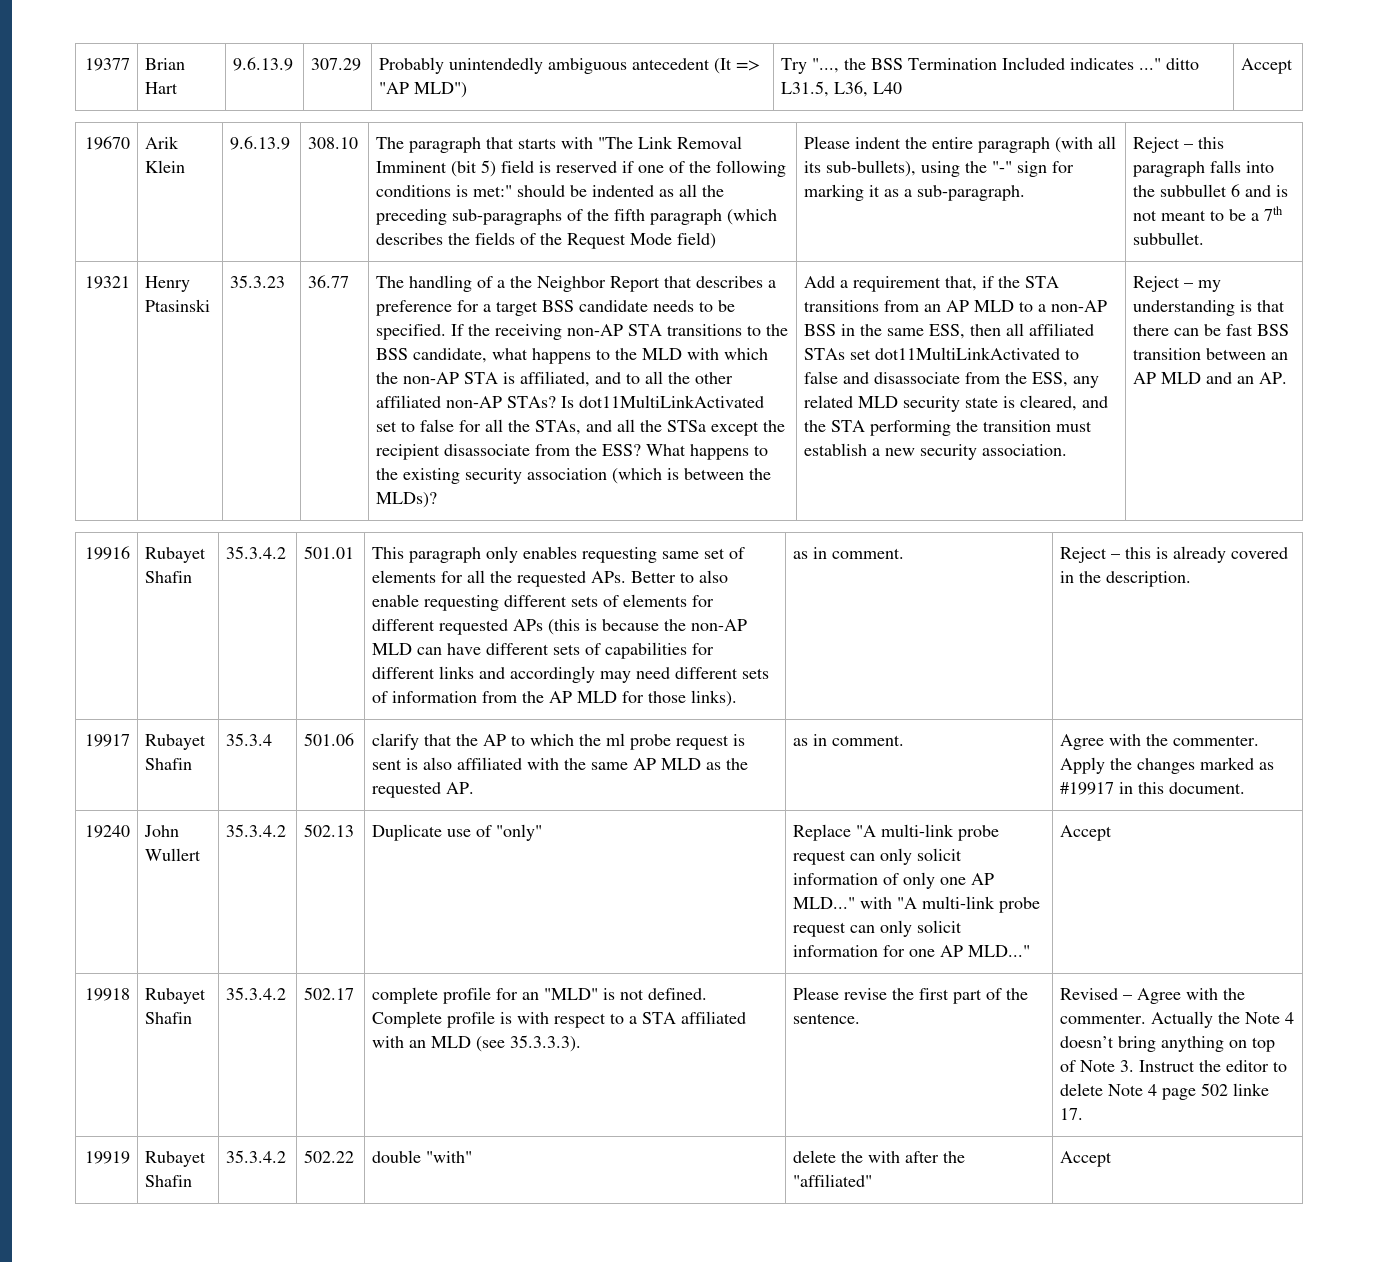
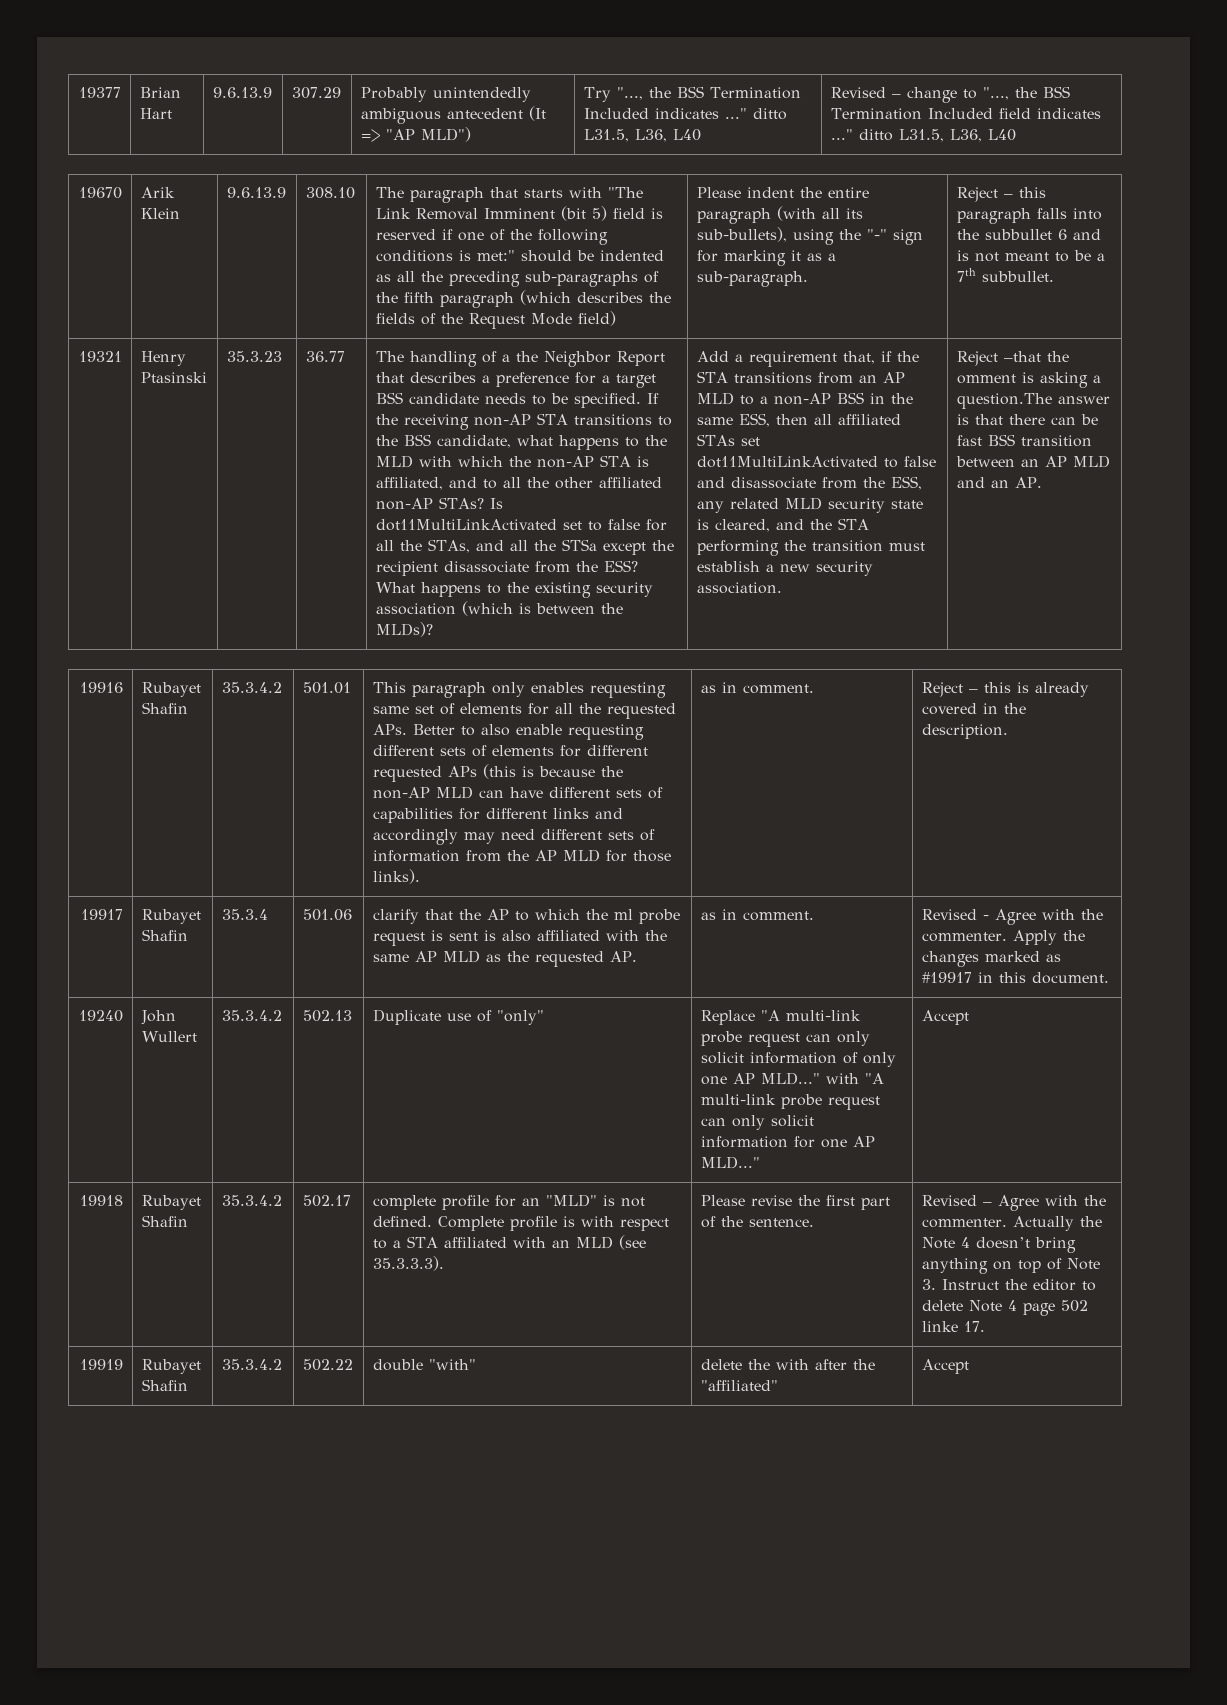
- Try "..., the BSS Termination Included indicates ..." ditto L31.5, L36, L40 | Accept
+ Try "..., the BSS Termination Included indicates ..." ditto L31.5, L36, L40 | Revised – change to "..., the BSS Termination Included field indicates ..." ditto L31.5, L36, L40
- Reject – my understanding is that there can be fast BSS transition between an AP MLD and an AP.
+ Reject –that the omment is asking a question.The answer is that there can be fast BSS transition between an AP MLD and an AP.
- as in comment. | Agree with the commenter.
+ as in comment. | Revised - Agree with the commenter.

